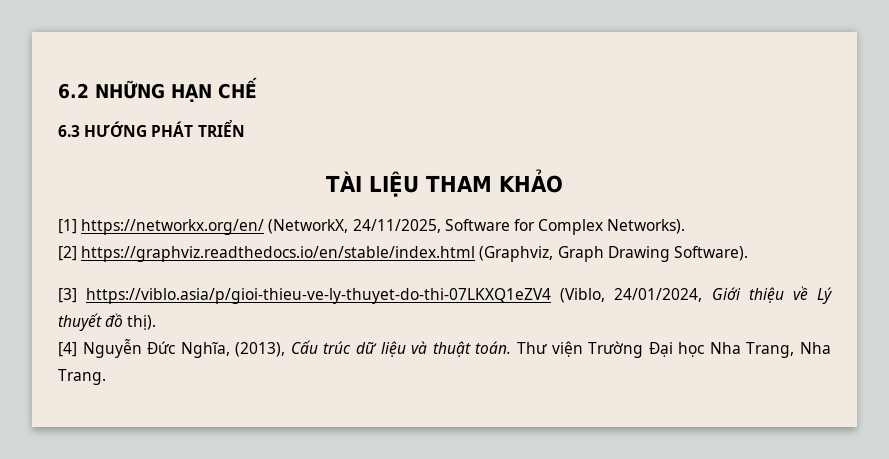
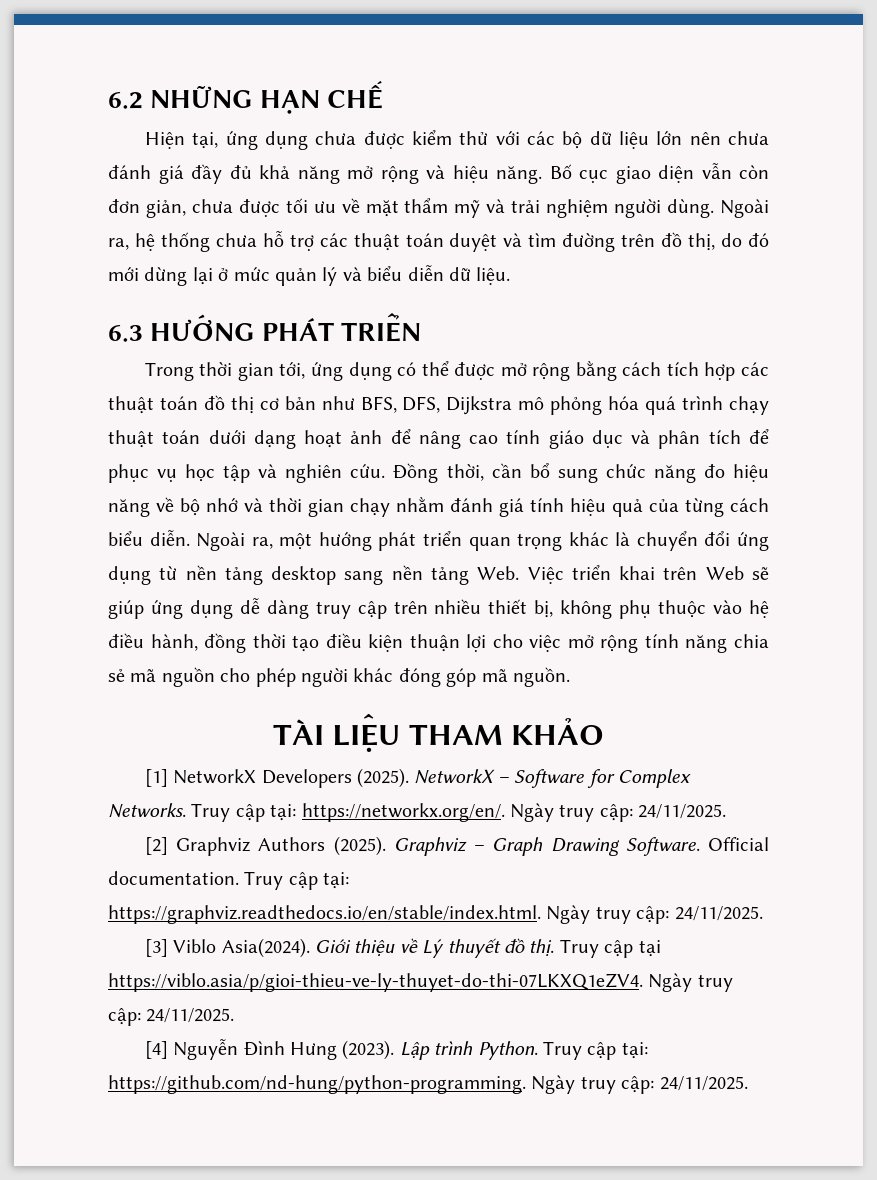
+ Hiện tại, ứng dụng chưa được kiểm thử với các bộ dữ liệu lớn nên chưa đánh giá đầy đủ khả năng mở rộng và hiệu năng. Bố cục giao diện vẫn còn đơn giản, chưa được tối ưu về mặt thẩm mỹ và trải nghiệm người dùng. Ngoài ra, hệ thống chưa hỗ trợ các thuật toán duyệt và tìm đường trên đồ thị, do đó mới dừng lại ở mức quản lý và biểu diễn dữ liệu.
  6.3 HƯỚNG PHÁT TRIỂN
+ Trong thời gian tới, ứng dụng có thể được mở rộng bằng cách tích hợp các thuật toán đồ thị cơ bản như BFS, DFS, Dijkstra mô phỏng hóa quá trình chạy thuật toán dưới dạng hoạt ảnh để nâng cao tính giáo dục và phân tích để phục vụ học tập và nghiên cứu. Đồng thời, cần bổ sung chức năng đo hiệu năng về bộ nhớ và thời gian chạy nhằm đánh giá tính hiệu quả của từng cách biểu diễn. Ngoài ra, một hướng phát triển quan trọng khác là chuyển đổi ứng dụng từ nền tảng desktop sang nền tảng Web. Việc triển khai trên Web sẽ giúp ứng dụng dễ dàng truy cập trên nhiều thiết bị, không phụ thuộc vào hệ điều hành, đồng thời tạo điều kiện thuận lợi cho việc mở rộng tính năng chia sẻ mã nguồn cho phép người khác đóng góp mã nguồn.
- [1] https://networkx.org/en/ (NetworkX, 24/11/2025, Software for Complex Networks).
- [2] https://graphviz.readthedocs.io/en/stable/index.html (Graphviz, Graph Drawing Software).
- [3] https://viblo.asia/p/gioi-thieu-ve-ly-thuyet-do-thi-07LKXQ1eZV4 (Viblo, 24/01/2024, Giới thiệu về Lý thuyết đồ thị).
- [4] Nguyễn Đức Nghĩa, (2013), Cấu trúc dữ liệu và thuật toán. Thư viện Trường Đại học Nha Trang, Nha Trang.
+ [1] NetworkX Developers (2025). NetworkX – Software for Complex Networks. Truy cập tại: https://networkx.org/en/. Ngày truy cập: 24/11/2025.
+ [2] Graphviz Authors (2025). Graphviz – Graph Drawing Software. Official documentation. Truy cập tại: https://graphviz.readthedocs.io/en/stable/index.html. Ngày truy cập: 24/11/2025.
+ [3] Viblo Asia(2024). Giới thiệu về Lý thuyết đồ thị. Truy cập tại https://viblo.asia/p/gioi-thieu-ve-ly-thuyet-do-thi-07LKXQ1eZV4. Ngày truy cập: 24/11/2025.
+ [4] Nguyễn Đình Hưng (2023). Lập trình Python. Truy cập tại: https://github.com/nd-hung/python-programming. Ngày truy cập: 24/11/2025.

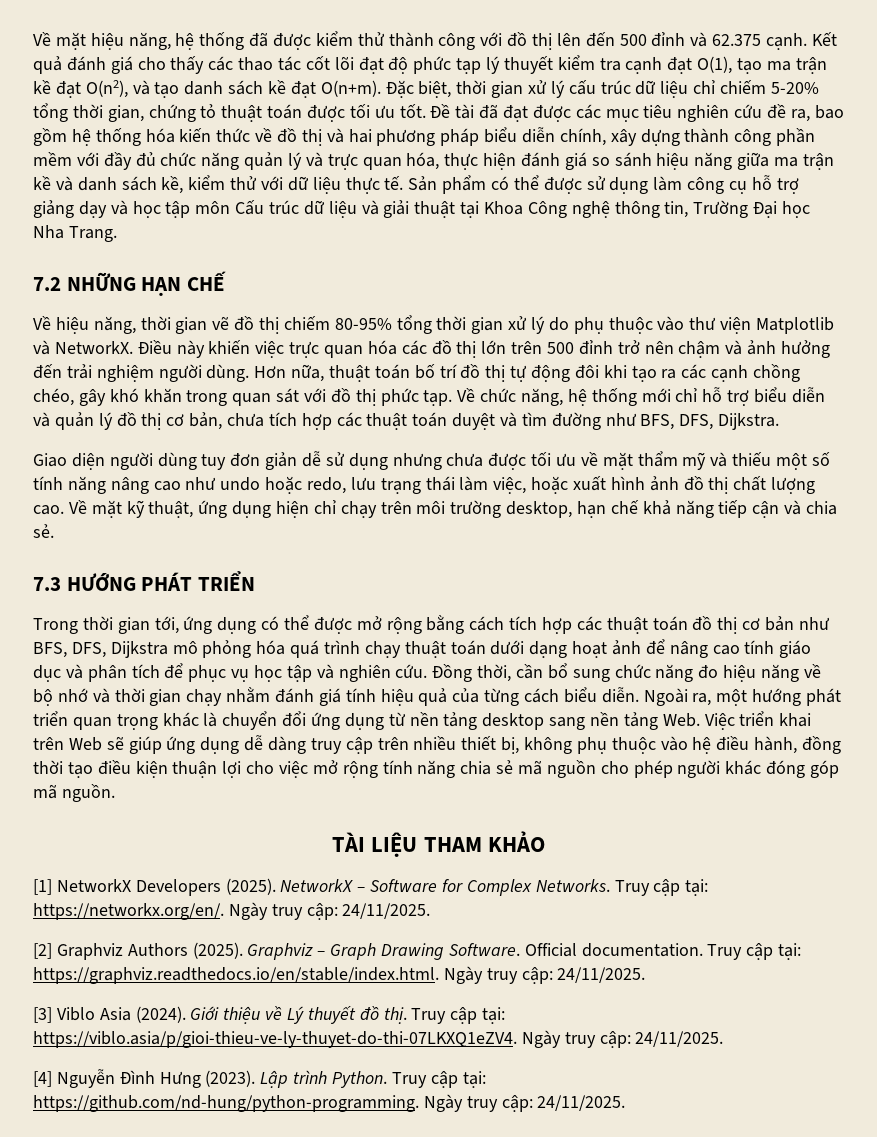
- 6.2 NHỮNG HẠN CHẾ
- Hiện tại, ứng dụng chưa được kiểm thử với các bộ dữ liệu lớn nên chưa đánh giá đầy đủ khả năng mở rộng và hiệu năng. Bố cục giao diện vẫn còn đơn giản, chưa được tối ưu về mặt thẩm mỹ và trải nghiệm người dùng. Ngoài ra, hệ thống chưa hỗ trợ các thuật toán duyệt và tìm đường trên đồ thị, do đó mới dừng lại ở mức quản lý và biểu diễn dữ liệu.
- 6.3 HƯỚNG PHÁT TRIỂN
+ Về mặt hiệu năng, hệ thống đã được kiểm thử thành công với đồ thị lên đến 500 đỉnh và 62.375 cạnh. Kết quả đánh giá cho thấy các thao tác cốt lõi đạt độ phức tạp lý thuyết kiểm tra cạnh đạt O(1), tạo ma trận kề đạt O(n2), và tạo danh sách kề đạt O(n+m). Đặc biệt, thời gian xử lý cấu trúc dữ liệu chỉ chiếm 5-20% tổng thời gian, chứng tỏ thuật toán được tối ưu tốt. Đề tài đã đạt được các mục tiêu nghiên cứu đề ra, bao gồm hệ thống hóa kiến thức về đồ thị và hai phương pháp biểu diễn chính, xây dựng thành công phần mềm với đầy đủ chức năng quản lý và trực quan hóa, thực hiện đánh giá so sánh hiệu năng giữa ma trận kề và danh sách kề, kiểm thử với dữ liệu thực tế. Sản phẩm có thể được sử dụng làm công cụ hỗ trợ giảng dạy và học tập môn Cấu trúc dữ liệu và giải thuật tại Khoa Công nghệ thông tin, Trường Đại học Nha Trang.
+ 7.2 NHỮNG HẠN CHẾ
+ Về hiệu năng, thời gian vẽ đồ thị chiếm 80-95% tổng thời gian xử lý do phụ thuộc vào thư viện Matplotlib và NetworkX. Điều này khiến việc trực quan hóa các đồ thị lớn trên 500 đỉnh trở nên chậm và ảnh hưởng đến trải nghiệm người dùng. Hơn nữa, thuật toán bố trí đồ thị tự động đôi khi tạo ra các cạnh chồng chéo, gây khó khăn trong quan sát với đồ thị phức tạp. Về chức năng, hệ thống mới chỉ hỗ trợ biểu diễn và quản lý đồ thị cơ bản, chưa tích hợp các thuật toán duyệt và tìm đường như BFS, DFS, Dijkstra.
+ Giao diện người dùng tuy đơn giản dễ sử dụng nhưng chưa được tối ưu về mặt thẩm mỹ và thiếu một số tính năng nâng cao như undo hoặc redo, lưu trạng thái làm việc, hoặc xuất hình ảnh đồ thị chất lượng cao. Về mặt kỹ thuật, ứng dụng hiện chỉ chạy trên môi trường desktop, hạn chế khả năng tiếp cận và chia sẻ.
+ 7.3 HƯỚNG PHÁT TRIỂN
- [3] Viblo Asia(2024).
+ [3] Viblo Asia (2024).
- Truy cập tại https://viblo.asia/p/gioi-thieu-ve-ly-thuyet-do-thi-07LKXQ1eZV4. Ngày truy cập: 24/11/2025.
+ Truy cập tại: https://viblo.asia/p/gioi-thieu-ve-ly-thuyet-do-thi-07LKXQ1eZV4. Ngày truy cập: 24/11/2025.

